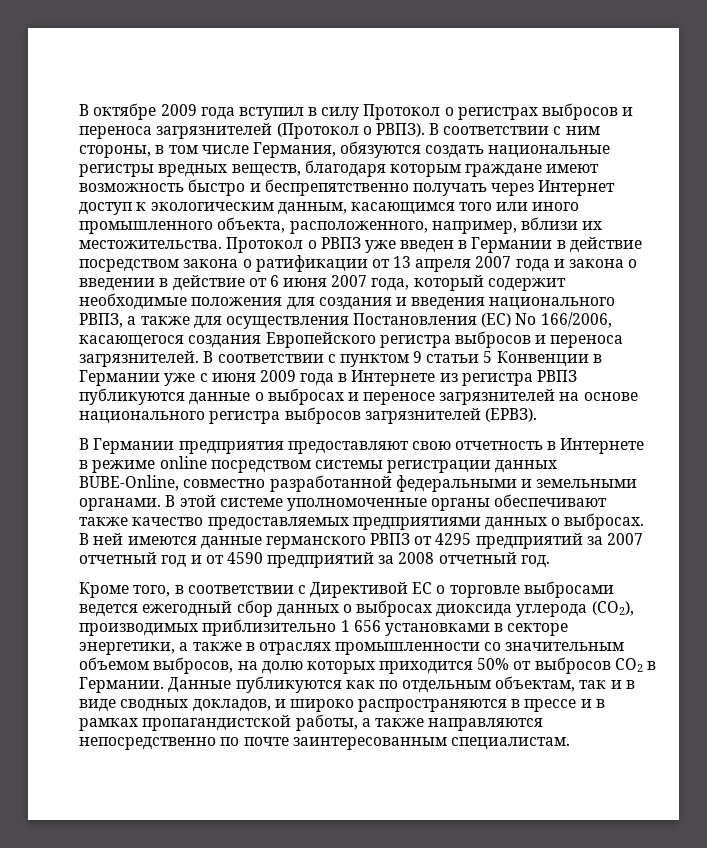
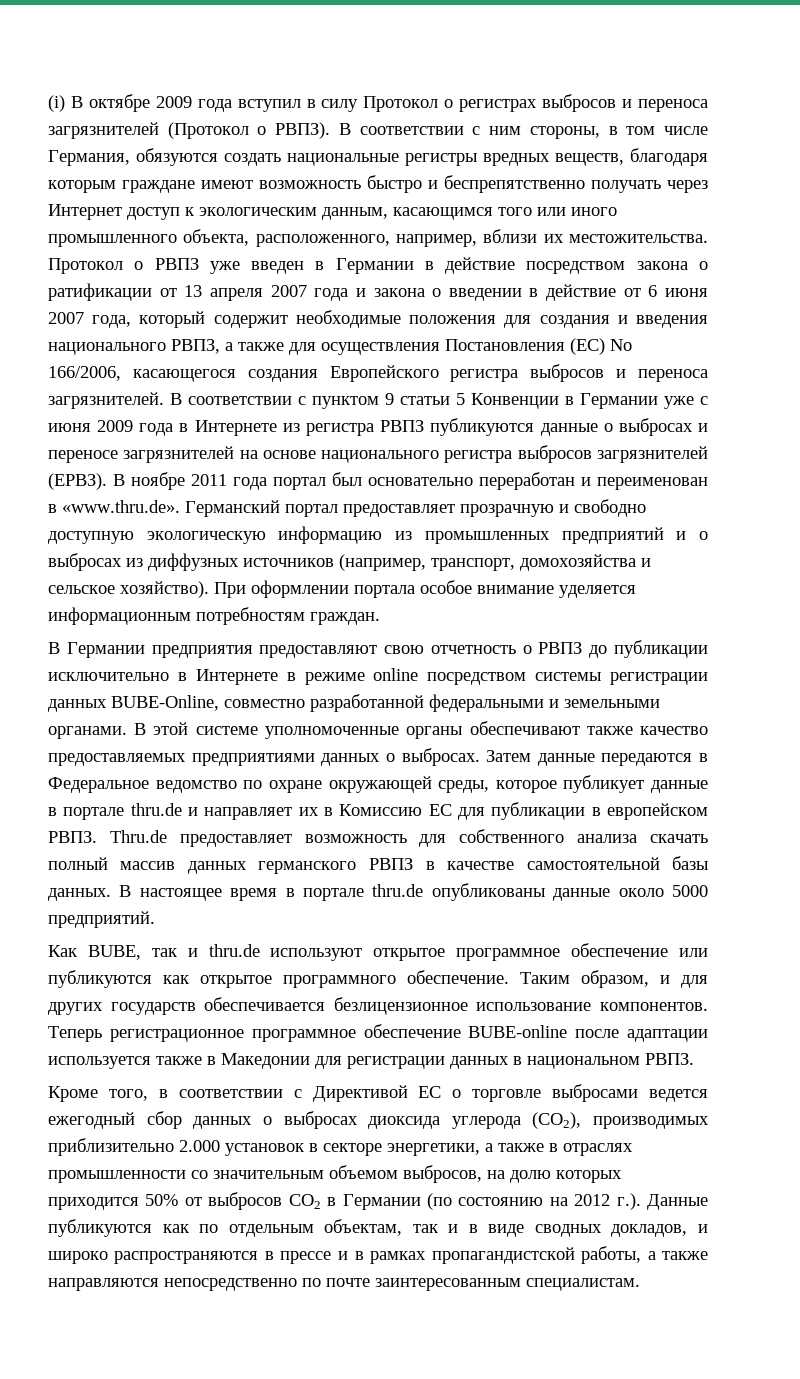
- В октябре 2009 года вступил в силу Протокол о регистрах выбросов и переноса загрязнителей (Протокол о РВПЗ).
+ (i) В октябре 2009 года вступил в силу Протокол о регистрах выбросов и переноса загрязнителей (Протокол о РВПЗ).
+ В ноябре 2011 года портал был основательно переработан и переименован в «www.thru.de». Германский портал предоставляет прозрачную и свободно доступную экологическую информацию из промышленных предприятий и о выбросах из диффузных источников (например, транспорт, домохозяйства и сельское хозяйство). При оформлении портала особое внимание уделяется информационным потребностям граждан.
- В Германии предприятия предоставляют свою отчетность в Интернете в режиме online посредством системы регистрации данных BUBE-Online, совместно разработанной федеральными и земельными органами.
+ В Германии предприятия предоставляют свою отчетность о РВПЗ до публикации исключительно в Интернете в режиме online посредством системы регистрации данных BUBE-Online, совместно разработанной федеральными и земельными органами.
- В ней имеются данные германского РВПЗ от 4295 предприятий за 2007 отчетный год и от 4590 предприятий за 2008 отчетный год.
+ Затем данные передаются в Федеральное ведомство по охране окружающей среды, которое публикует данные в портале thru.de и направляет их в Комиссию ЕС для публикации в европейском РВПЗ. Thru.de предоставляет возможность для собственного анализа скачать полный массив данных германского РВПЗ в качестве самостоятельной базы данных. В настоящее время в портале thru.de опубликованы данные около 5000 предприятий.
+ Как BUBE, так и thru.de используют открытое программное обеспечение или публикуются как открытое программного обеспечение. Таким образом, и для других государств обеспечивается безлицензионное использование компонентов. Теперь регистрационное программное обеспечение BUBE-online после адаптации используется также в Македонии для регистрации данных в национальном РВПЗ.
- Кроме того, в соответствии с Директивой ЕС о торговле выбросами ведется ежегодный сбор данных о выбросах диоксида углерода (СО2), производимых приблизительно 1 656 установками в секторе энергетики, а также в отраслях промышленности со значительным объемом выбросов, на долю которых приходится 50% от выбросов СО2 в Германии. Данные публикуются как по отдельным объектам, так и в виде сводных докладов, и широко распространяются в прессе и в рамках пропагандистской работы, а также направляются непосредственно по почте заинтересованным специалистам.
+ Кроме того, в соответствии с Директивой ЕС о торговле выбросами ведется ежегодный сбор данных о выбросах диоксида углерода (СО2), производимых приблизительно 2.000 установок в секторе энергетики, а также в отраслях промышленности со значительным объемом выбросов, на долю которых приходится 50% от выбросов СО2 в Германии (по состоянию на 2012 г.). Данные публикуются как по отдельным объектам, так и в виде сводных докладов, и широко распространяются в прессе и в рамках пропагандистской работы, а также направляются непосредственно по почте заинтересованным специалистам.

